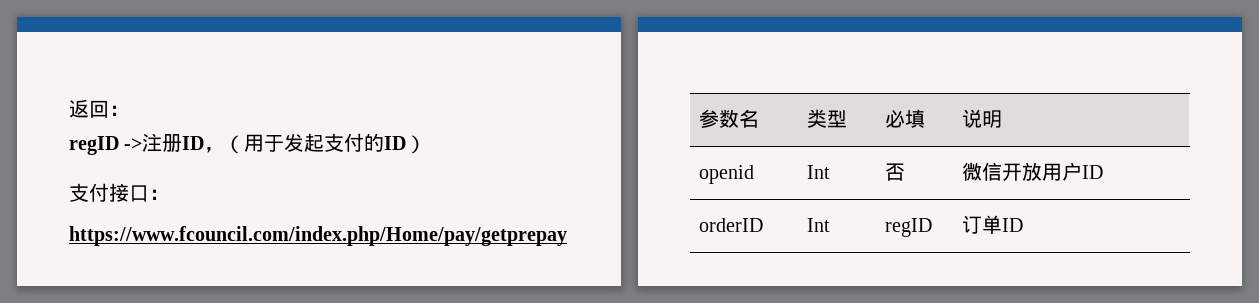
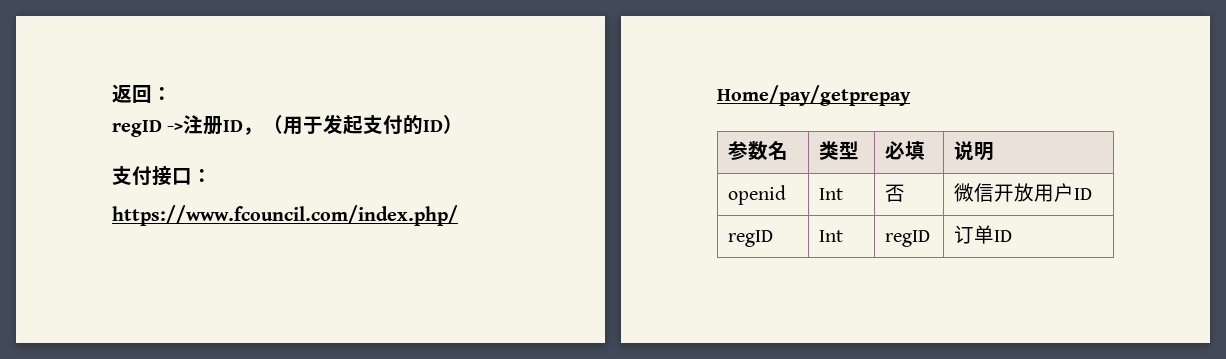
- orderID | Int | regID | 订单ID
+ regID | Int | regID | 订单ID

